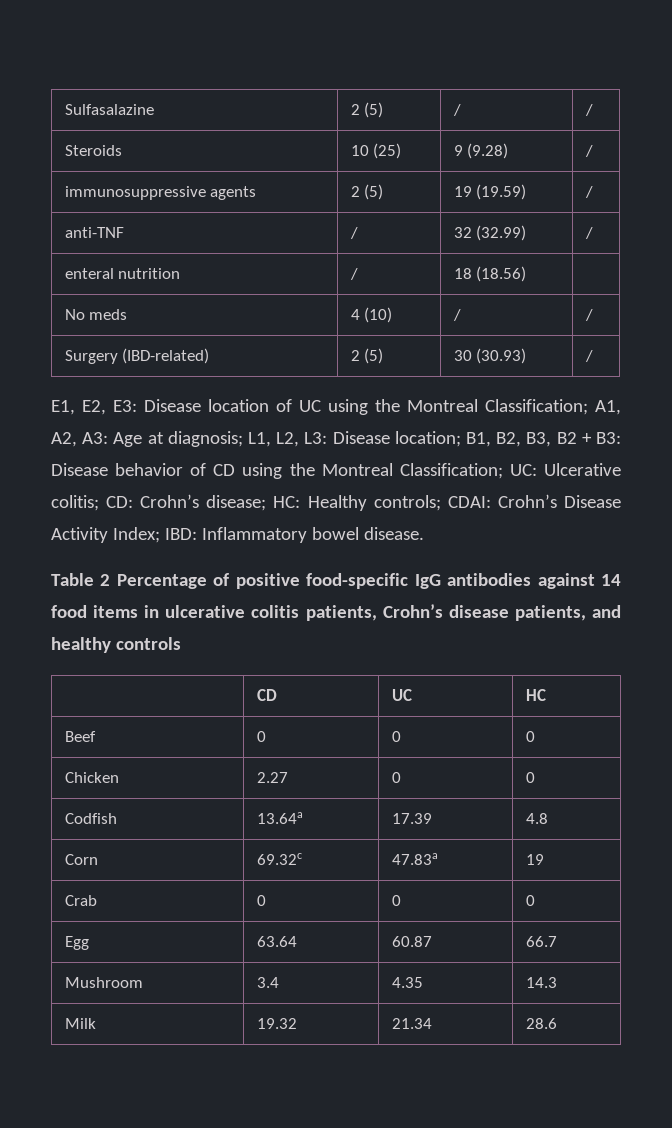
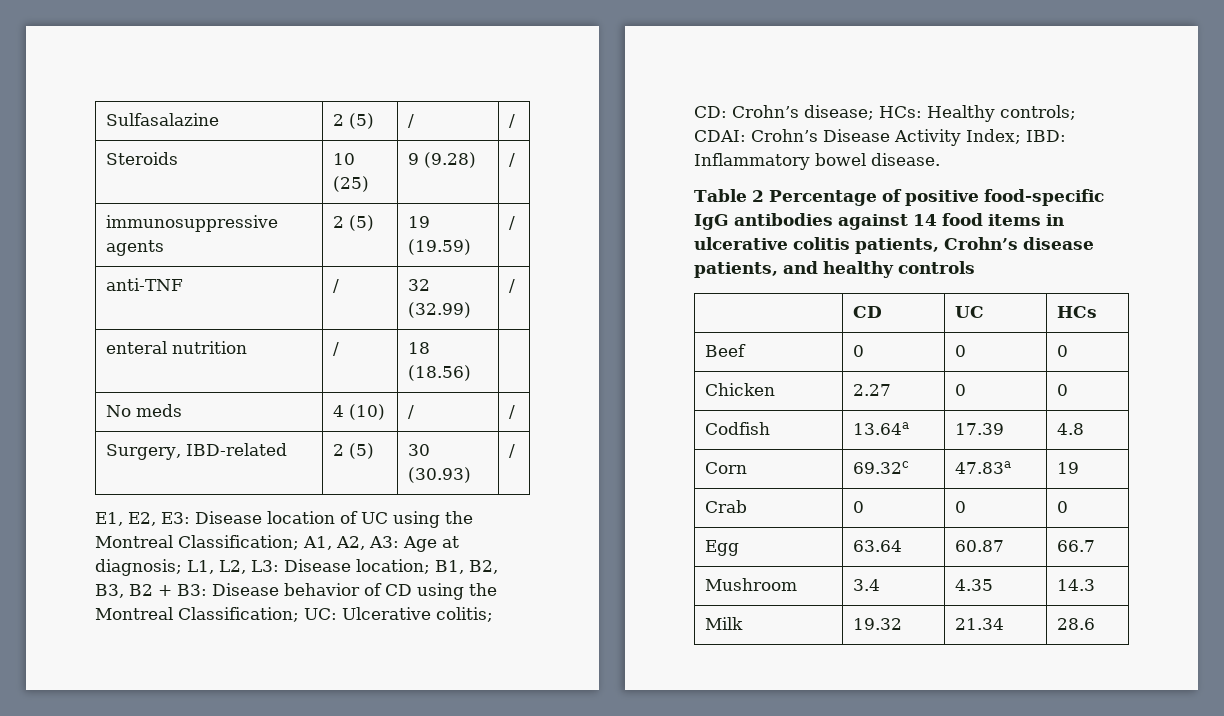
- Surgery (IBD-related) | 2 (5) | 30 (30.93) | /
+ Surgery, IBD-related | 2 (5) | 30 (30.93) | /
- E1, E2, E3: Disease location of UC using the Montreal Classification; A1, A2, A3: Age at diagnosis; L1, L2, L3: Disease location; B1, B2, B3, B2 + B3: Disease behavior of CD using the Montreal Classification; UC: Ulcerative colitis; CD: Crohn’s disease; HC: Healthy controls; CDAI: Crohn’s Disease Activity Index; IBD: Inflammatory bowel disease.
+ E1, E2, E3: Disease location of UC using the Montreal Classification; A1, A2, A3: Age at diagnosis; L1, L2, L3: Disease location; B1, B2, B3, B2 + B3: Disease behavior of CD using the Montreal Classification; UC: Ulcerative colitis; CD: Crohn’s disease; HCs: Healthy controls; CDAI: Crohn’s Disease Activity Index; IBD: Inflammatory bowel disease.
- | CD | UC | HC
+ | CD | UC | HCs

